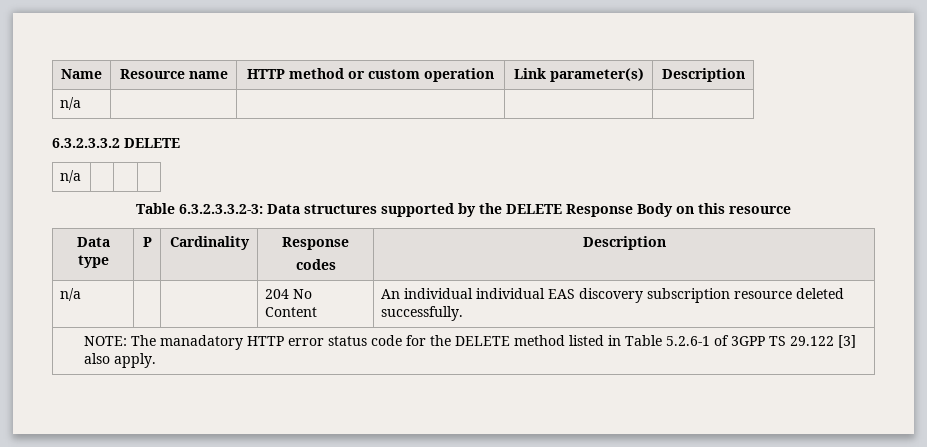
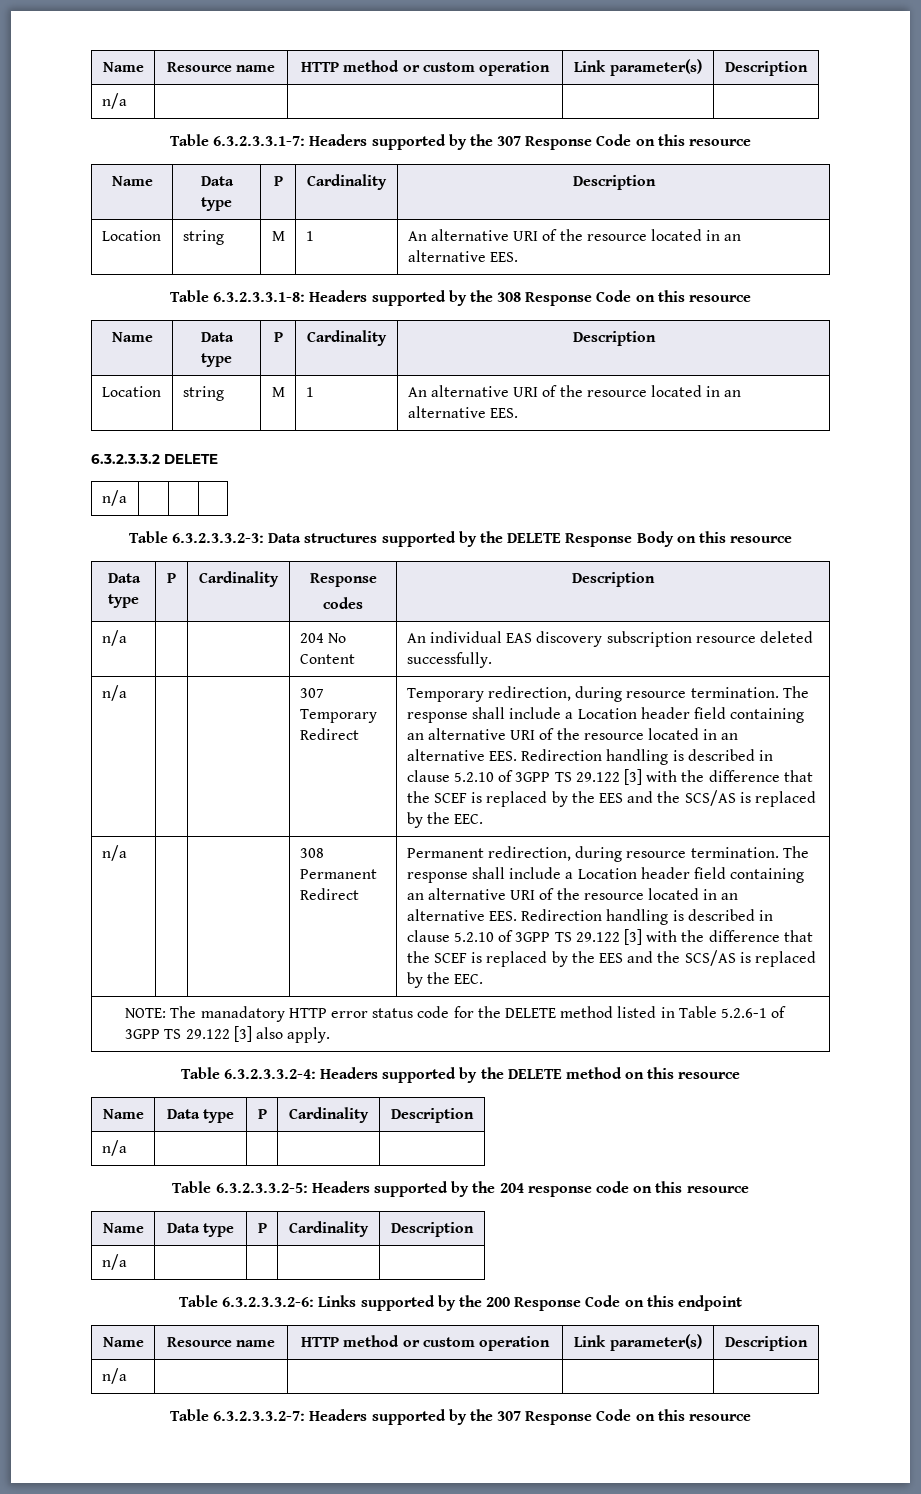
+ Table 6.3.2.3.3.1-7: Headers supported by the 307 Response Code on this resource
+ Name | Data type | P | Cardinality | Description
+ Location | string | M | 1 | An alternative URI of the resource located in an alternative EES.
+ Table 6.3.2.3.3.1-8: Headers supported by the 308 Response Code on this resource
+ Name | Data type | P | Cardinality | Description
+ Location | string | M | 1 | An alternative URI of the resource located in an alternative EES.
- n/a | | | 204 No Content | An individual individual EAS discovery subscription resource deleted successfully.
+ n/a | | | 204 No Content | An individual EAS discovery subscription resource deleted successfully.
+ n/a | | | 307 Temporary Redirect | Temporary redirection, during resource termination. The response shall include a Location header field containing an alternative URI of the resource located in an alternative EES. Redirection handling is described in clause 5.2.10 of 3GPP TS 29.122 [3] with the difference that the SCEF is replaced by the EES and the SCS/AS is replaced by the EEC.
+ n/a | | | 308 Permanent Redirect | Permanent redirection, during resource termination. The response shall include a Location header field containing an alternative URI of the resource located in an alternative EES. Redirection handling is described in clause 5.2.10 of 3GPP TS 29.122 [3] with the difference that the SCEF is replaced by the EES and the SCS/AS is replaced by the EEC.
+ Table 6.3.2.3.3.2-4: Headers supported by the DELETE method on this resource
+ Name | Data type | P | Cardinality | Description
+ n/a | | | |
+ Table 6.3.2.3.3.2-5: Headers supported by the 204 response code on this resource
+ Name | Data type | P | Cardinality | Description
+ n/a | | | |
+ Table 6.3.2.3.3.2-6: Links supported by the 200 Response Code on this endpoint
+ Name | Resource name | HTTP method or custom operation | Link parameter(s) | Description
+ n/a | | | |
+ Table 6.3.2.3.3.2-7: Headers supported by the 307 Response Code on this resource

